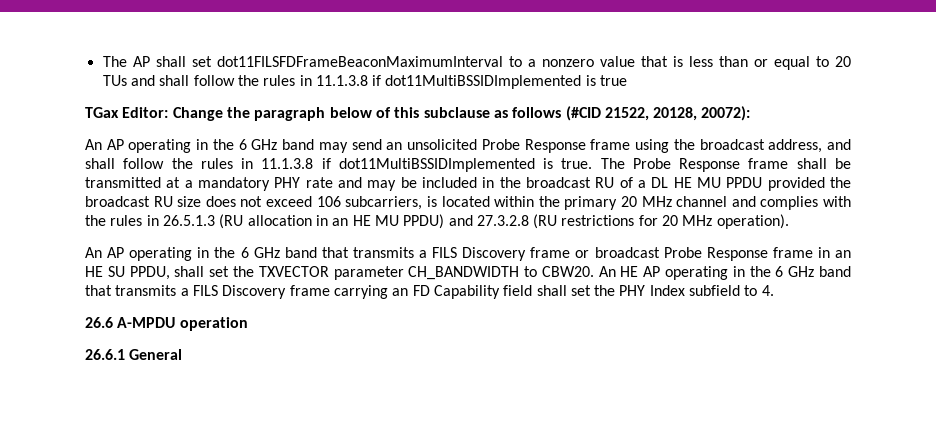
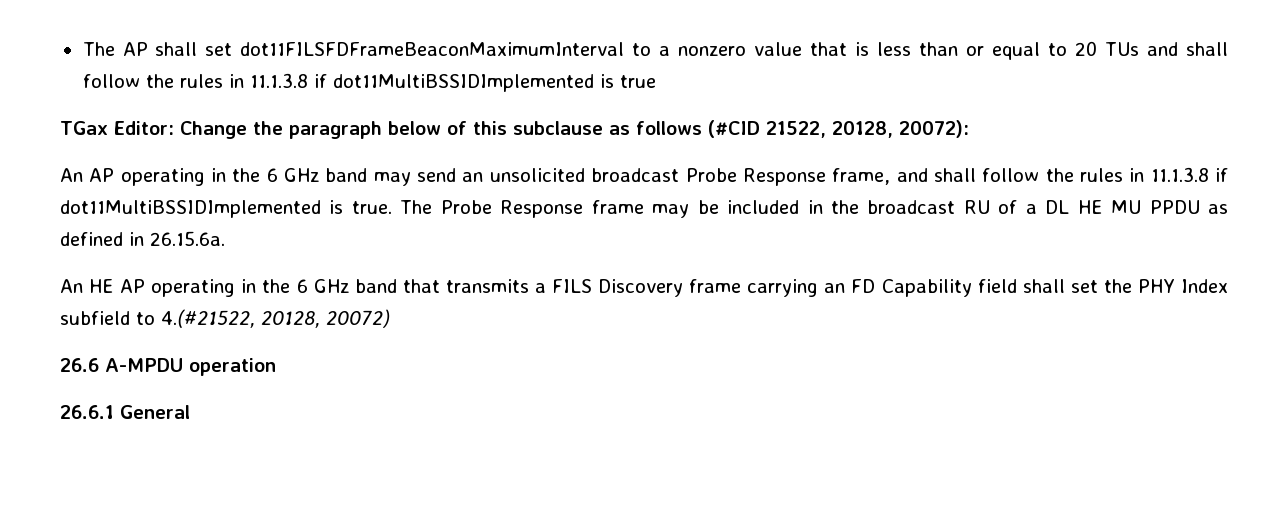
- An AP operating in the 6 GHz band may send an unsolicited Probe Response frame using the broadcast address, and shall follow the rules in 11.1.3.8 if dot11MultiBSSIDImplemented is true.
+ An AP operating in the 6 GHz band may send an unsolicited broadcast Probe Response frame, and shall follow the rules in 11.1.3.8 if dot11MultiBSSIDImplemented is true.
- The Probe Response frame shall be transmitted at a mandatory PHY rate and may be included in the broadcast RU of a DL HE MU PPDU provided the broadcast RU size does not exceed 106 subcarriers, is located within the primary 20 MHz channel and complies with the rules in 26.5.1.3 (RU allocation in an HE MU PPDU) and 27.3.2.8 (RU restrictions for 20 MHz operation).
- An AP operating in the 6 GHz band that transmits a FILS Discovery frame or broadcast Probe Response frame in an HE SU PPDU, shall set the TXVECTOR parameter CH_BANDWIDTH to CBW20. An HE AP operating in the 6 GHz band that transmits a FILS Discovery frame carrying an FD Capability field shall set the PHY Index subfield to 4.
+ The Probe Response frame may be included in the broadcast RU of a DL HE MU PPDU as defined in 26.15.6a.
+ An HE AP operating in the 6 GHz band that transmits a FILS Discovery frame carrying an FD Capability field shall set the PHY Index subfield to 4.(#21522, 20128, 20072)

